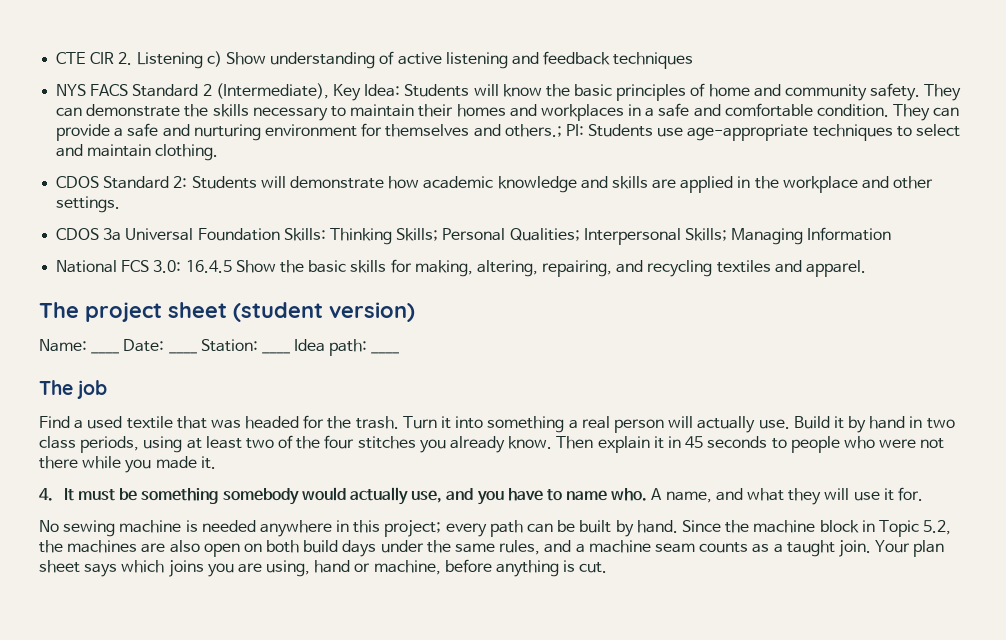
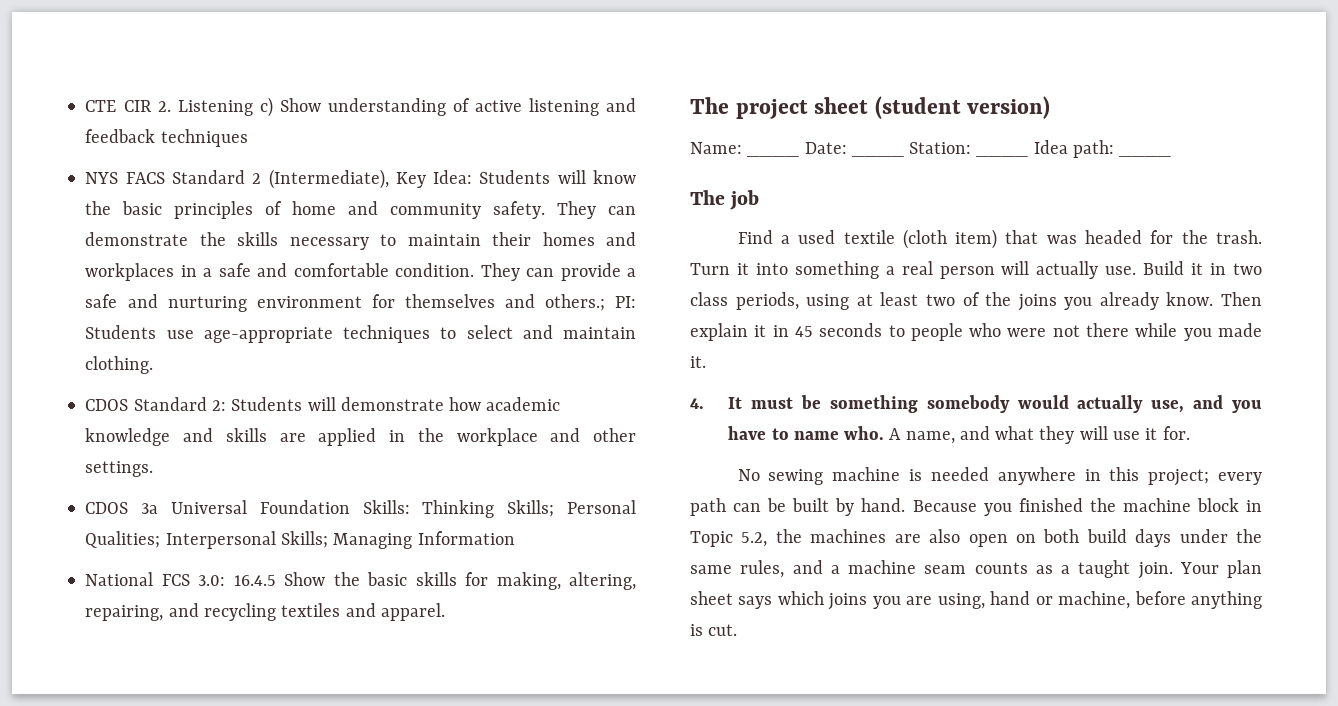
- Find a used textile that was headed for the trash.
+ Find a used textile (cloth item) that was headed for the trash.
- Build it by hand in two class periods, using at least two of the four stitches you already know.
+ Build it in two class periods, using at least two of the joins you already know.
- Since the machine block in Topic 5.2, the machines are also open on both build days under the same rules, and a machine seam counts as a taught join.
+ Because you finished the machine block in Topic 5.2, the machines are also open on both build days under the same rules, and a machine seam counts as a taught join.

